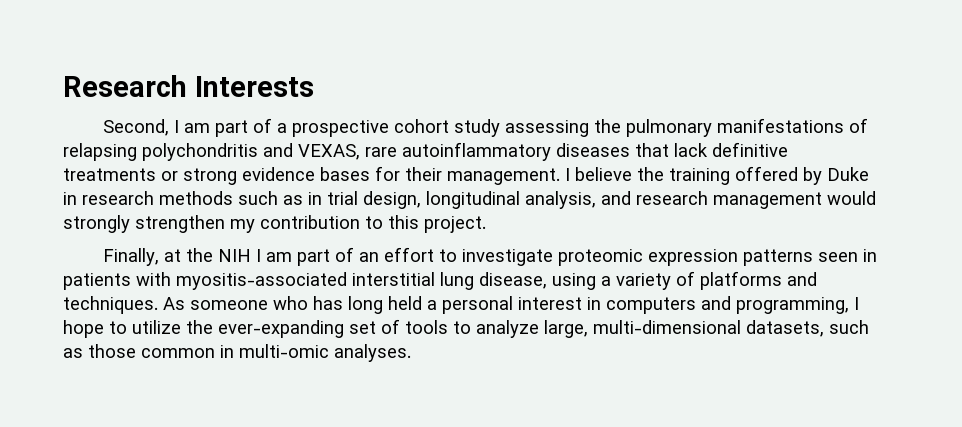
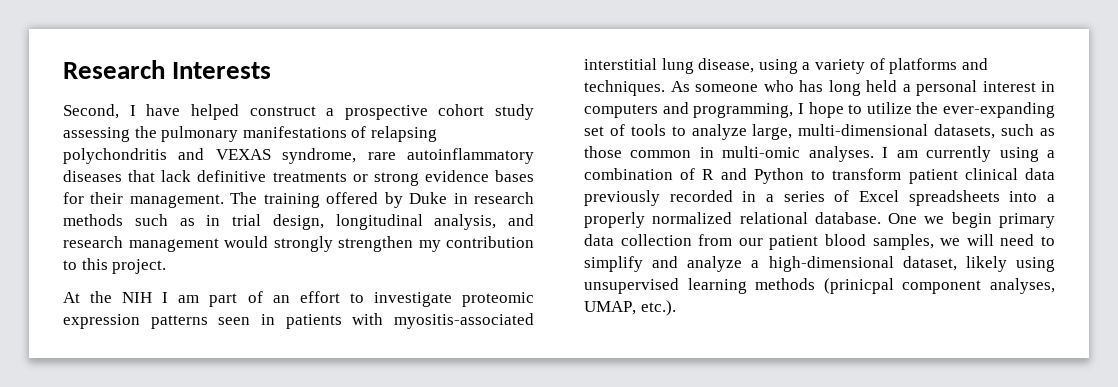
- Second, I am part of a prospective cohort study assessing the pulmonary manifestations of relapsing polychondritis and VEXAS, rare autoinflammatory diseases that lack definitive treatments or strong evidence bases for their management.
+ Second, I have helped construct a prospective cohort study assessing the pulmonary manifestations of relapsing polychondritis and VEXAS syndrome, rare autoinflammatory diseases that lack definitive treatments or strong evidence bases for their management.
- I believe the training offered by Duke in research methods such as in trial design, longitudinal analysis, and research management would strongly strengthen my contribution to this project.
+ The training offered by Duke in research methods such as in trial design, longitudinal analysis, and research management would strongly strengthen my contribution to this project.
- Finally, at the NIH I am part of an effort to investigate proteomic expression patterns seen in patients with myositis-associated interstitial lung disease, using a variety of platforms and techniques.
+ At the NIH I am part of an effort to investigate proteomic expression patterns seen in patients with myositis-associated interstitial lung disease, using a variety of platforms and techniques.
+ I am currently using a combination of R and Python to transform patient clinical data previously recorded in a series of Excel spreadsheets into a properly normalized relational database. One we begin primary data collection from our patient blood samples, we will need to simplify and analyze a high-dimensional dataset, likely using unsupervised learning methods (prinicpal component analyses, UMAP, etc.).

